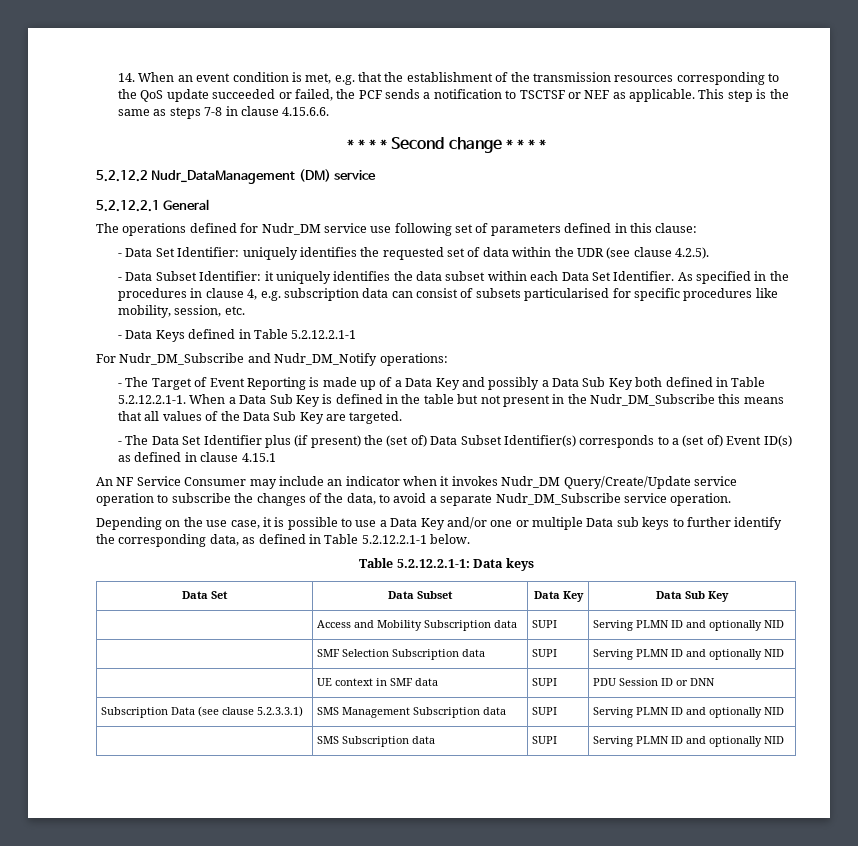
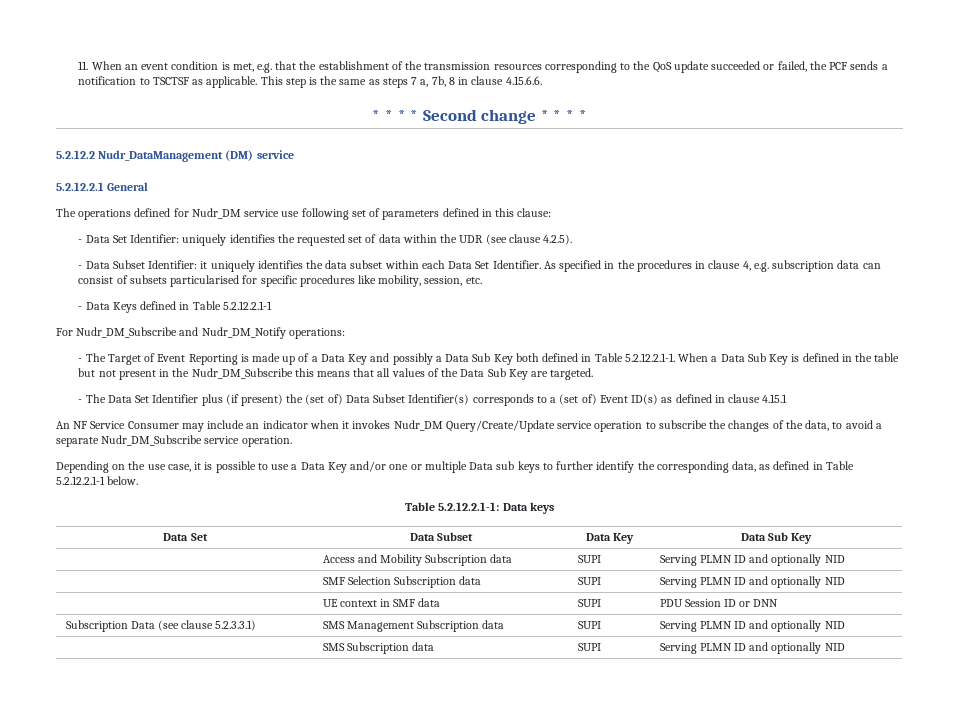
- 14. When an event condition is met, e.g. that the establishment of the transmission resources corresponding to the QoS update succeeded or failed, the PCF sends a notification to TSCTSF or NEF as applicable.
+ 11. When an event condition is met, e.g. that the establishment of the transmission resources corresponding to the QoS update succeeded or failed, the PCF sends a notification to TSCTSF as applicable.
- This step is the same as steps 7-8 in clause 4.15.6.6.
+ This step is the same as steps 7 a, 7b, 8 in clause 4.15.6.6.

